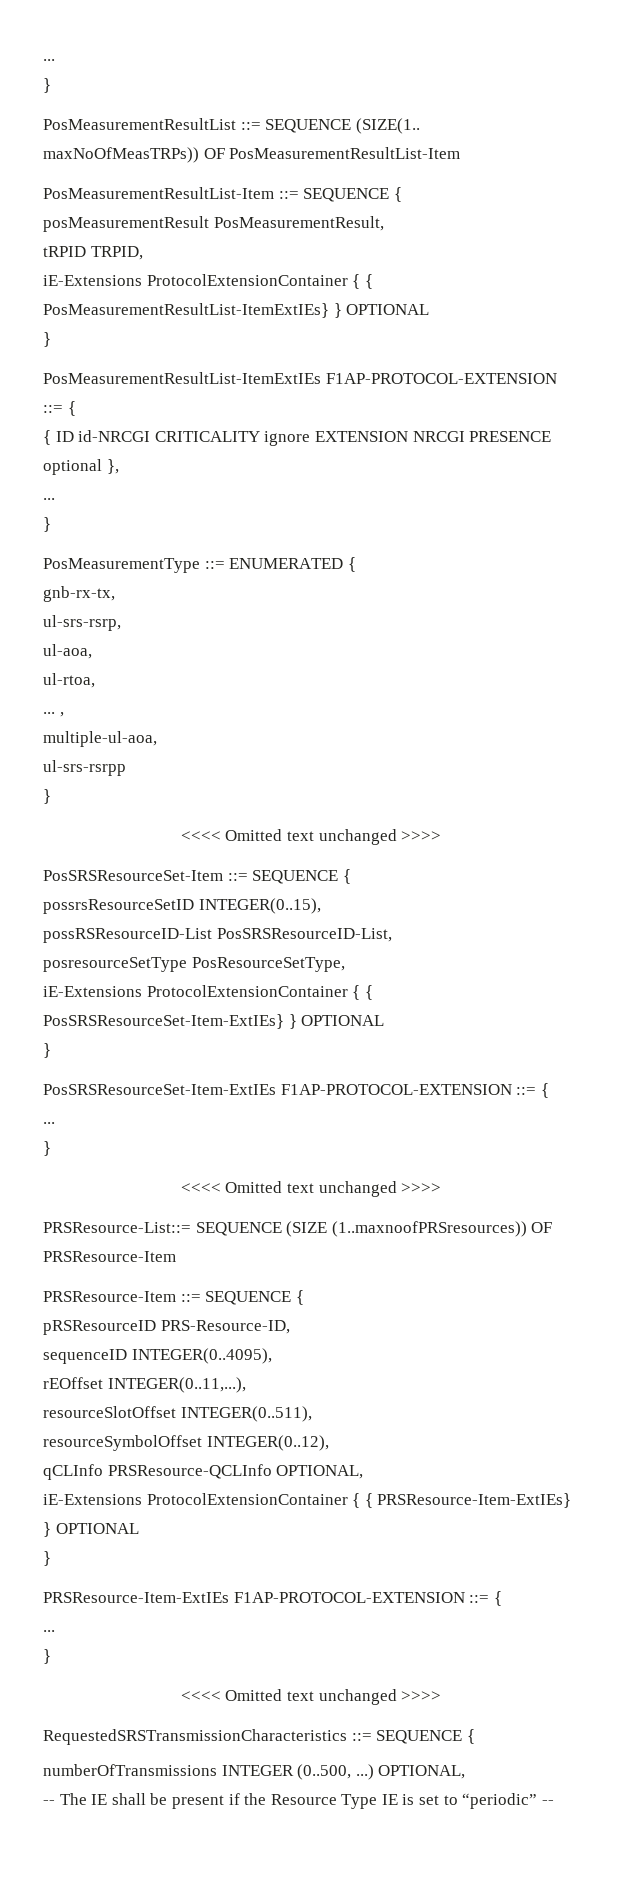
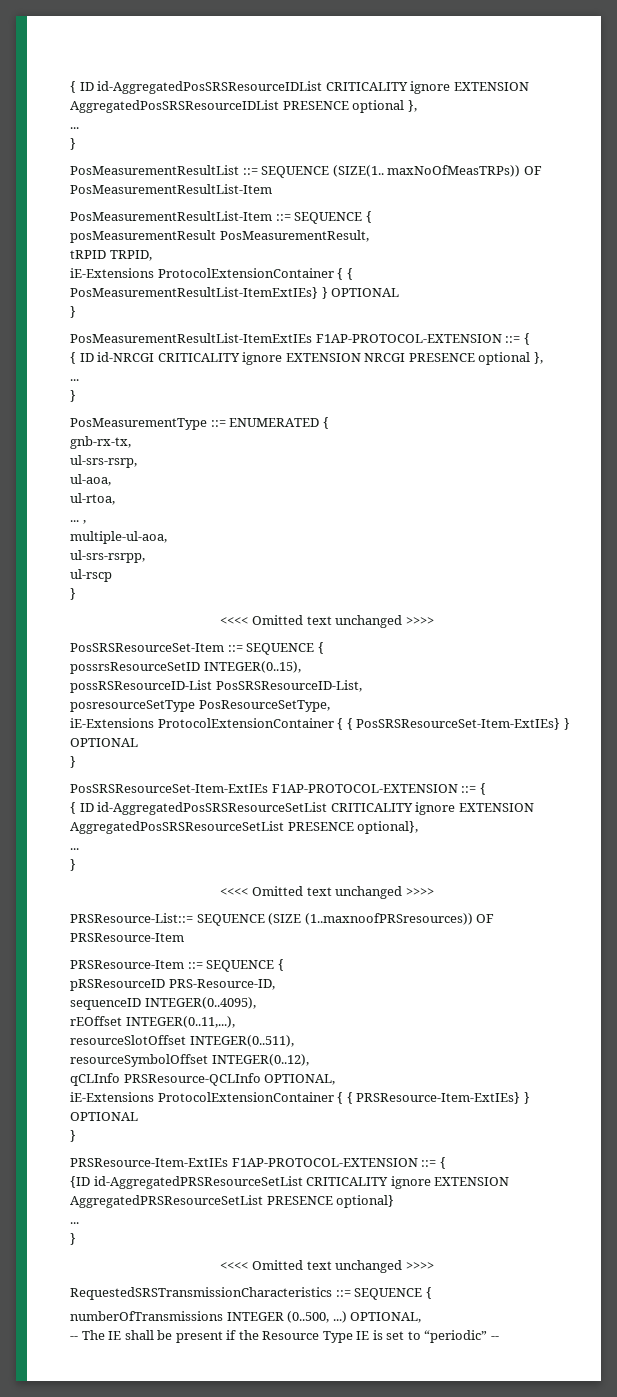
+ { ID id-AggregatedPosSRSResourceIDList CRITICALITY ignore EXTENSION AggregatedPosSRSResourceIDList PRESENCE optional },
- ul-srs-rsrpp
+ ul-srs-rsrpp,
+ ul-rscp
+ { ID id-AggregatedPosSRSResourceSetList CRITICALITY ignore EXTENSION AggregatedPosSRSResourceSetList PRESENCE optional},
+ {ID id-AggregatedPRSResourceSetList CRITICALITY ignore EXTENSION AggregatedPRSResourceSetList PRESENCE optional}

